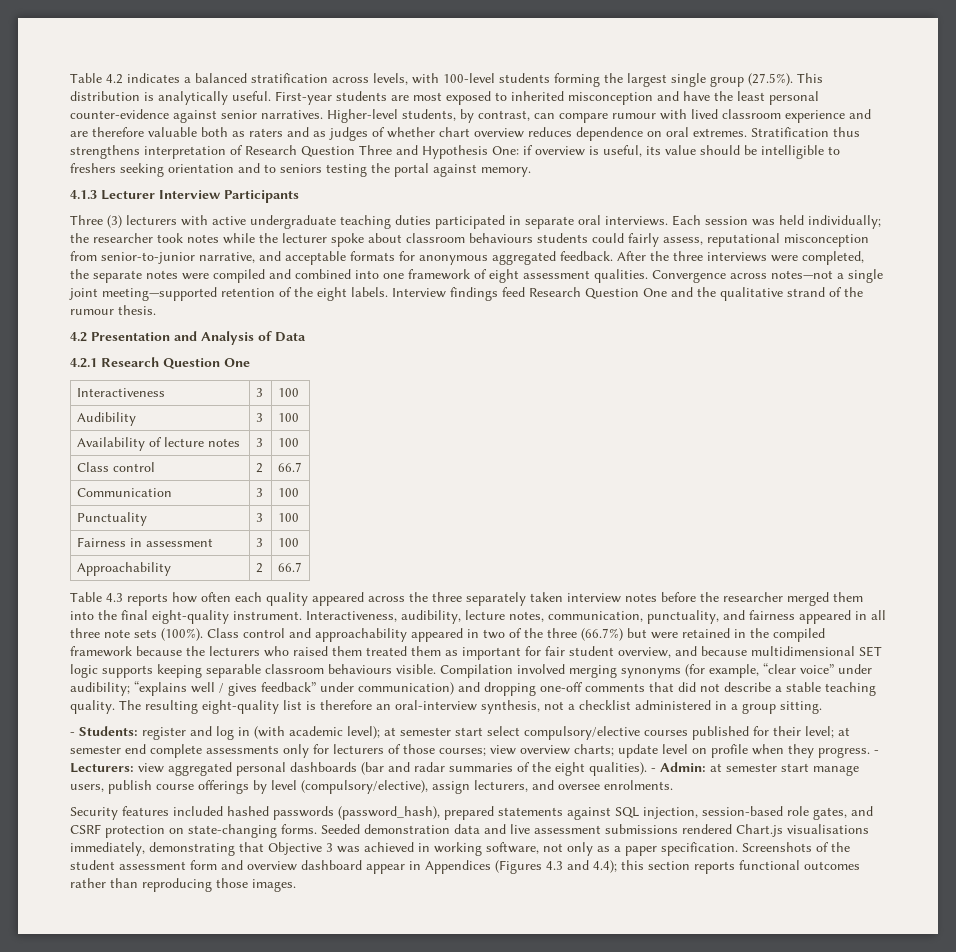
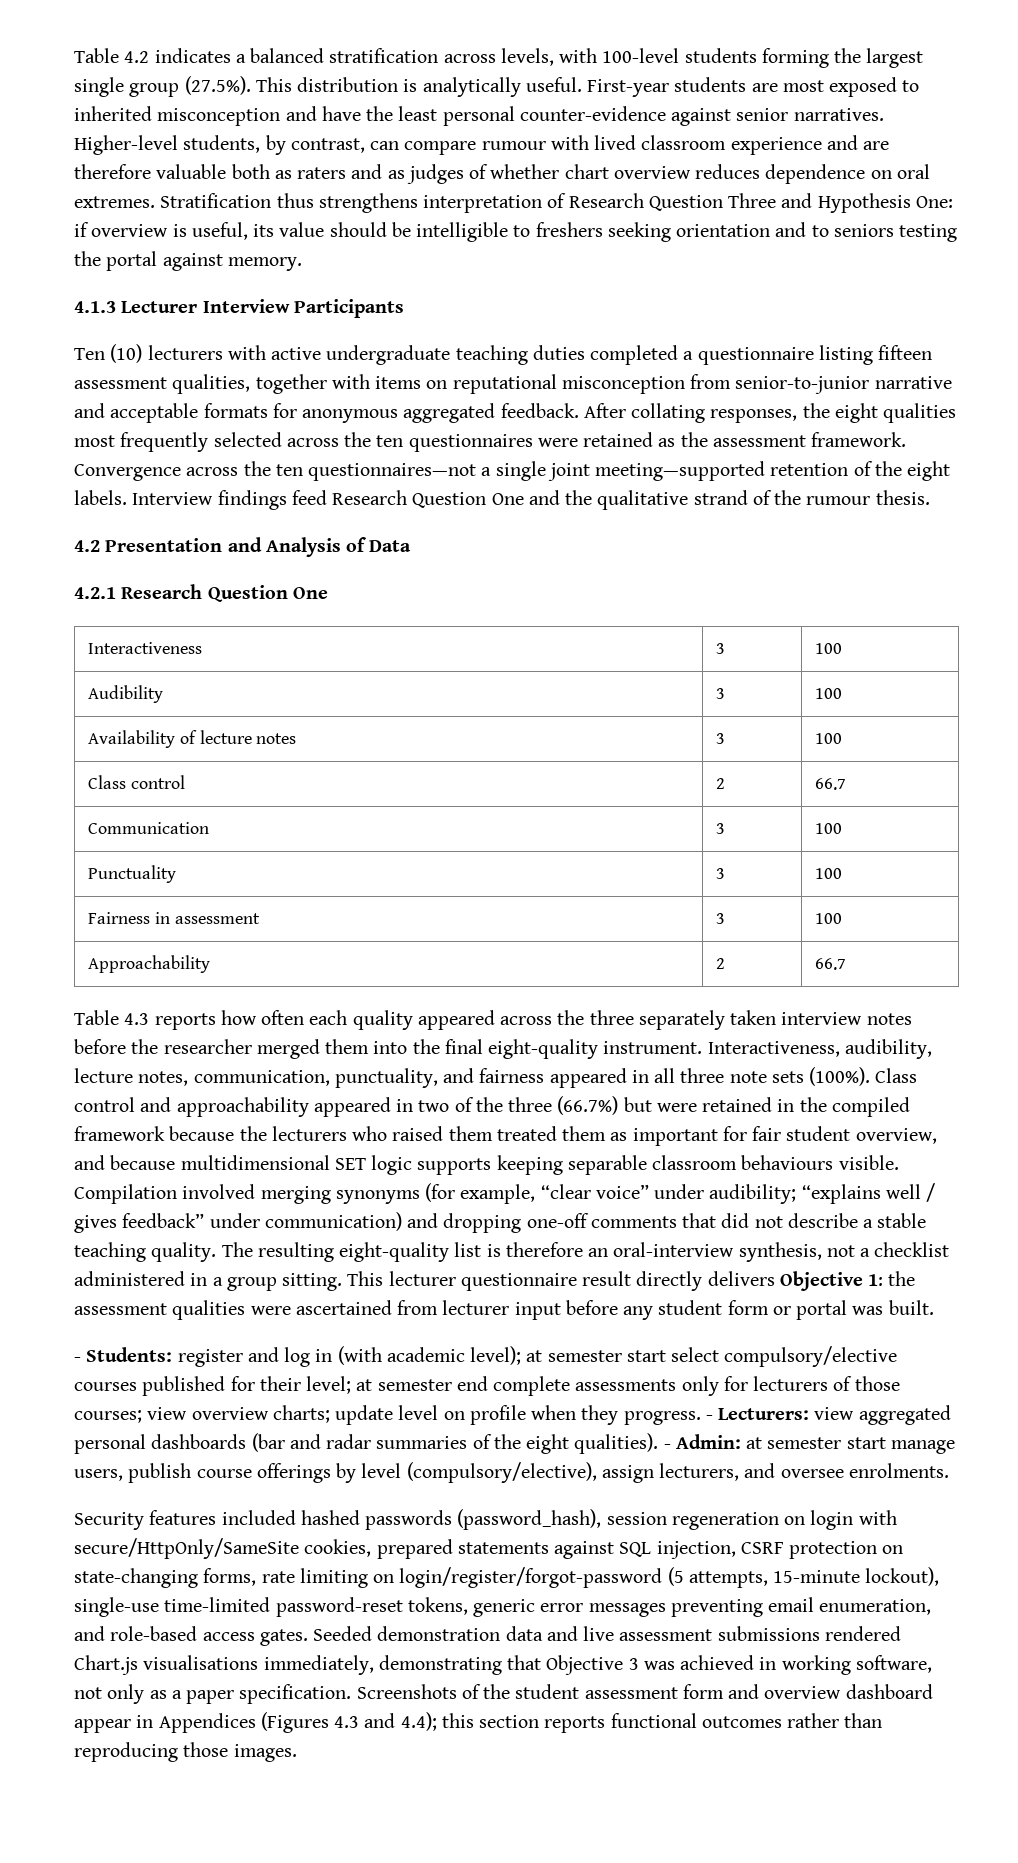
- Three (3) lecturers with active undergraduate teaching duties participated in separate oral interviews. Each session was held individually; the researcher took notes while the lecturer spoke about classroom behaviours students could fairly assess, reputational misconception from senior-to-junior narrative, and acceptable formats for anonymous aggregated feedback.
+ Ten (10) lecturers with active undergraduate teaching duties completed a questionnaire listing fifteen assessment qualities, together with items on reputational misconception from senior-to-junior narrative and acceptable formats for anonymous aggregated feedback.
- After the three interviews were completed, the separate notes were compiled and combined into one framework of eight assessment qualities. Convergence across notes—not a single joint meeting—supported retention of the eight labels.
+ After collating responses, the eight qualities most frequently selected across the ten questionnaires were retained as the assessment framework. Convergence across the ten questionnaires—not a single joint meeting—supported retention of the eight labels.
+ This lecturer questionnaire result directly delivers Objective 1: the assessment qualities were ascertained from lecturer input before any student form or portal was built.
- Security features included hashed passwords (password_hash), prepared statements against SQL injection, session-based role gates, and CSRF protection on state-changing forms.
+ Security features included hashed passwords (password_hash), session regeneration on login with secure/HttpOnly/SameSite cookies, prepared statements against SQL injection, CSRF protection on state-changing forms, rate limiting on login/register/forgot-password (5 attempts, 15-minute lockout), single-use time-limited password-reset tokens, generic error messages preventing email enumeration, and role-based access gates.

